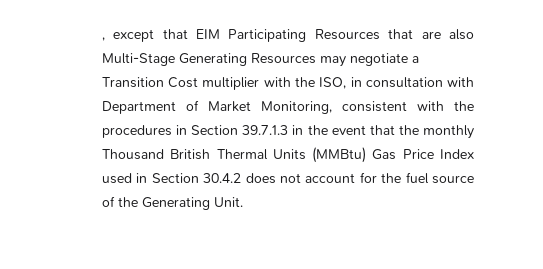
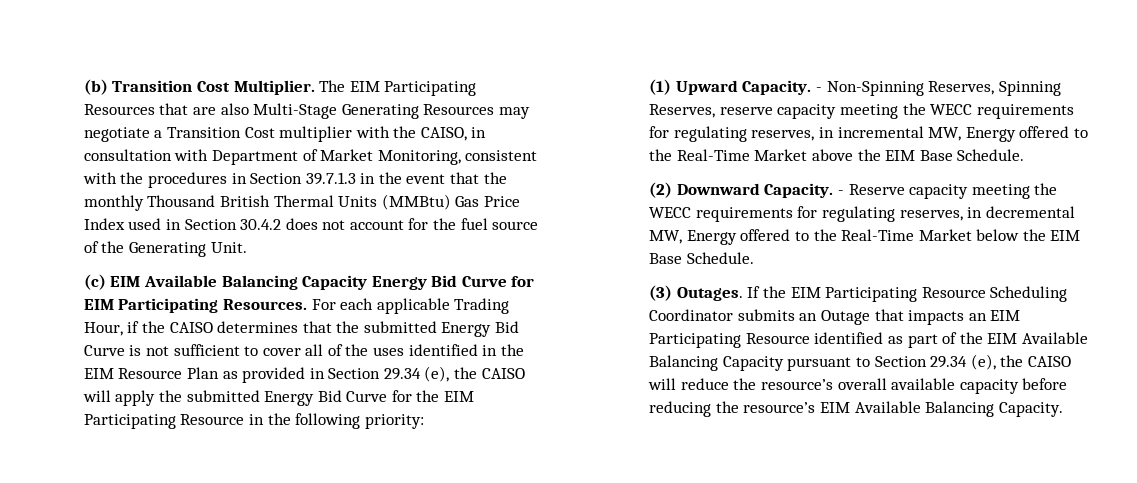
- , except that EIM Participating Resources that are also Multi-Stage Generating Resources may negotiate a Transition Cost multiplier with the ISO, in consultation with Department of Market Monitoring, consistent with the procedures in Section 39.7.1.3 in the event that the monthly Thousand British Thermal Units (MMBtu) Gas Price Index used in Section 30.4.2 does not account for the fuel source of the Generating Unit.
+ (b) Transition Cost Multiplier. The EIM Participating Resources that are also Multi-Stage Generating Resources may negotiate a Transition Cost multiplier with the CAISO, in consultation with Department of Market Monitoring, consistent with the procedures in Section 39.7.1.3 in the event that the monthly Thousand British Thermal Units (MMBtu) Gas Price Index used in Section 30.4.2 does not account for the fuel source of the Generating Unit.
+ (c) EIM Available Balancing Capacity Energy Bid Curve for EIM Participating Resources. For each applicable Trading Hour, if the CAISO determines that the submitted Energy Bid Curve is not sufficient to cover all of the uses identified in the EIM Resource Plan as provided in Section 29.34 (e), the CAISO will apply the submitted Energy Bid Curve for the EIM Participating Resource in the following priority:
+ (1) Upward Capacity. - Non-Spinning Reserves, Spinning Reserves, reserve capacity meeting the WECC requirements for regulating reserves, in incremental MW, Energy offered to the Real-Time Market above the EIM Base Schedule.
+ (2) Downward Capacity. - Reserve capacity meeting the WECC requirements for regulating reserves, in decremental MW, Energy offered to the Real-Time Market below the EIM Base Schedule.
+ (3) Outages. If the EIM Participating Resource Scheduling Coordinator submits an Outage that impacts an EIM Participating Resource identified as part of the EIM Available Balancing Capacity pursuant to Section 29.34 (e), the CAISO will reduce the resource’s overall available capacity before reducing the resource’s EIM Available Balancing Capacity.

